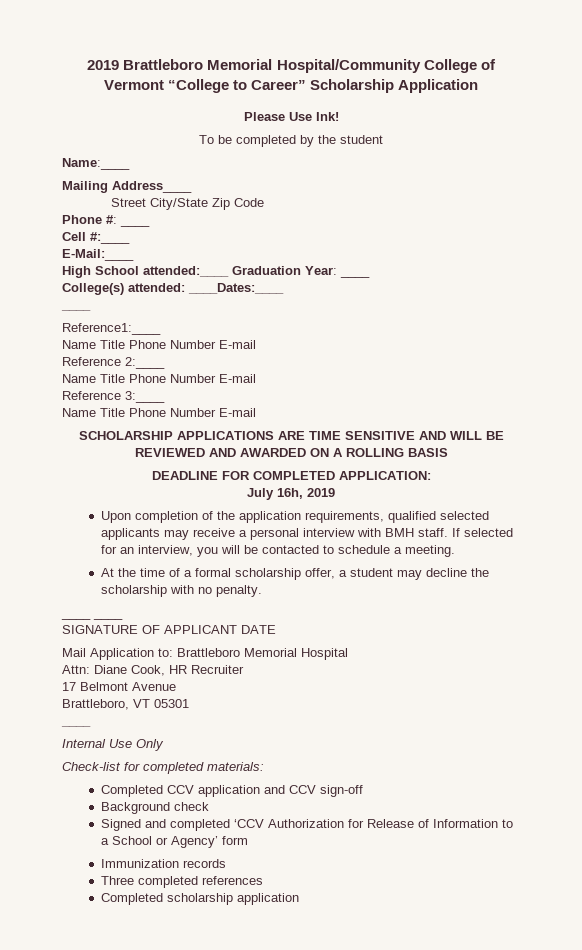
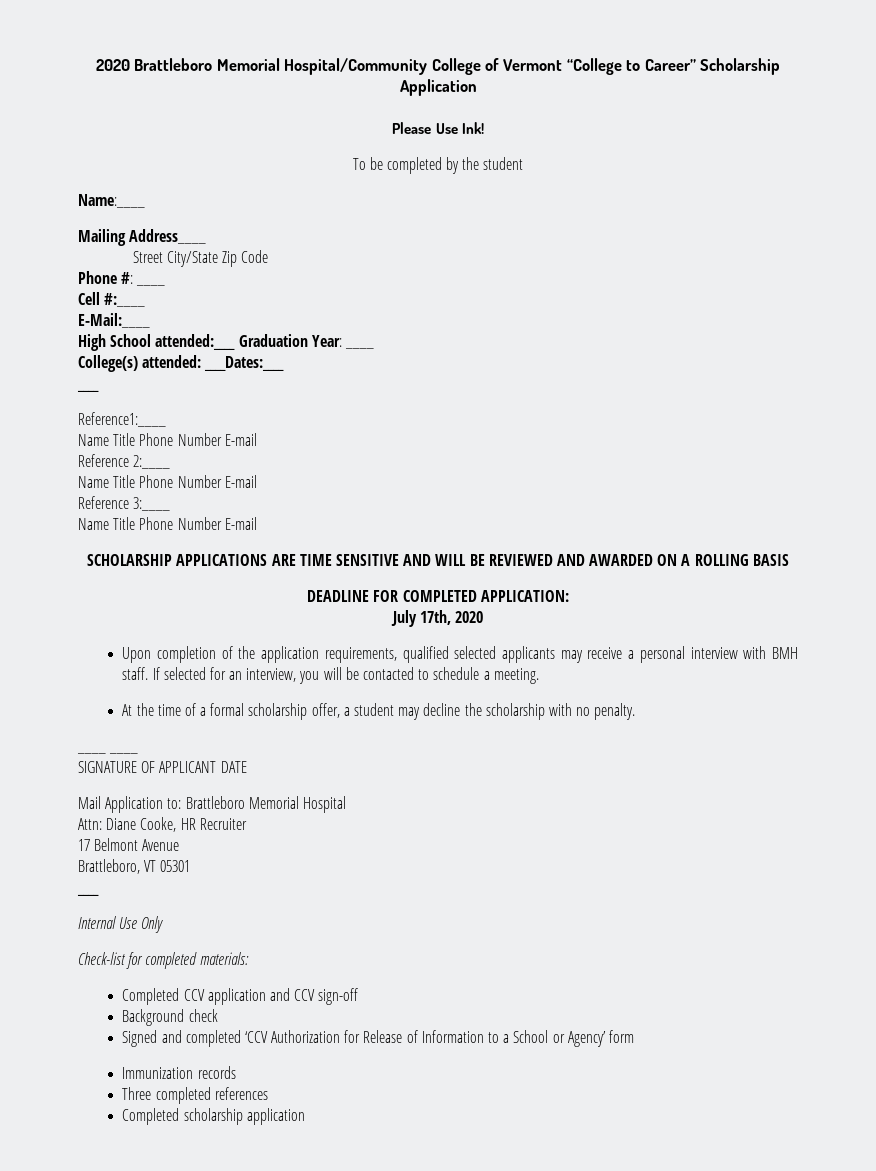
- 2019 Brattleboro Memorial Hospital/Community College of Vermont “College to Career” Scholarship Application
+ 2020 Brattleboro Memorial Hospital/Community College of Vermont “College to Career” Scholarship Application
- July 16h, 2019
+ July 17th, 2020
- Attn: Diane Cook, HR Recruiter
+ Attn: Diane Cooke, HR Recruiter

